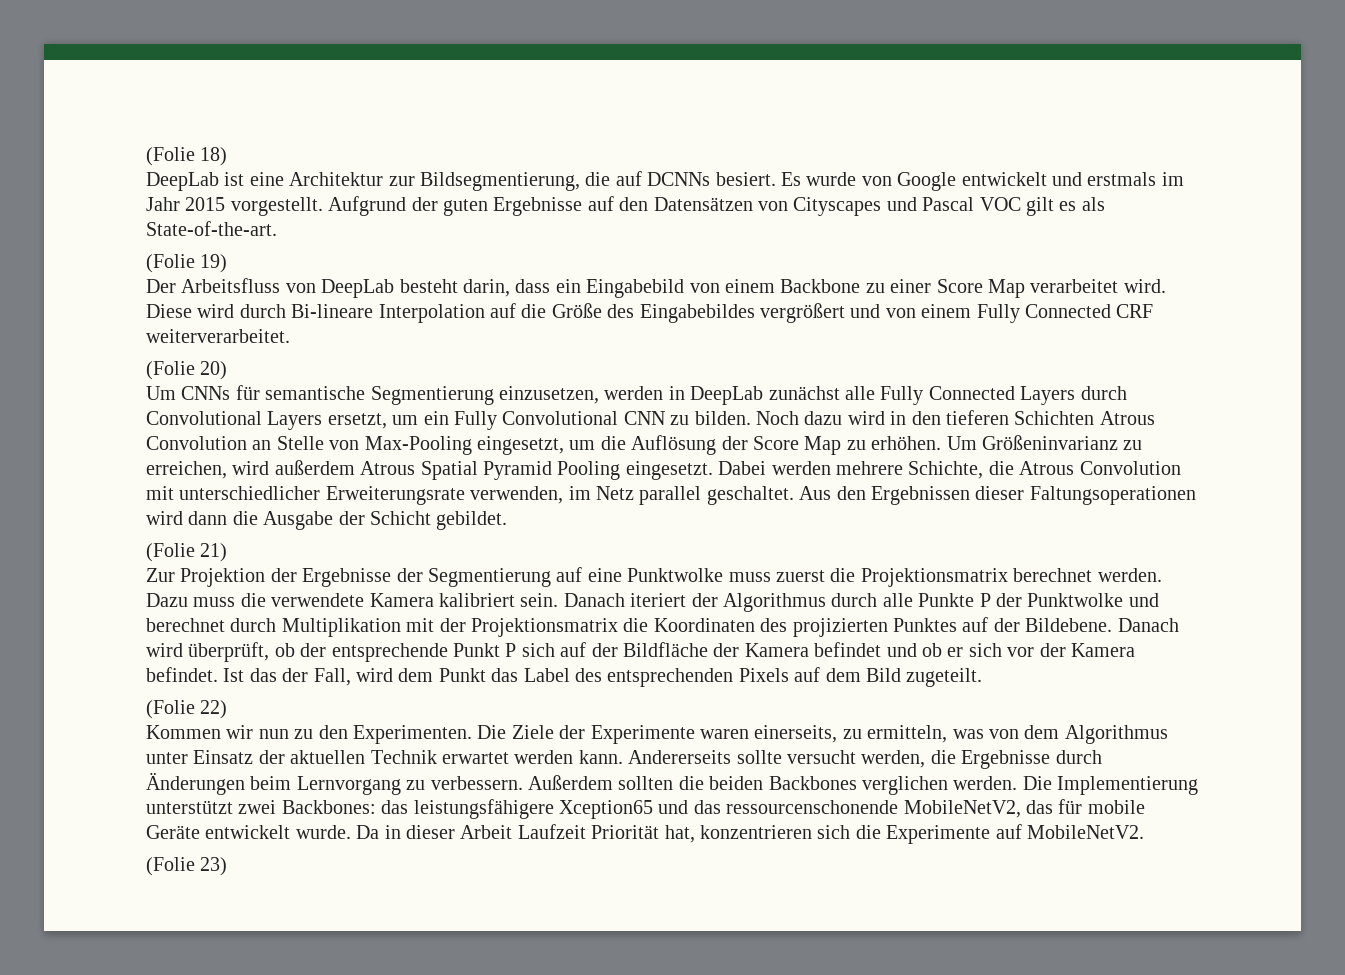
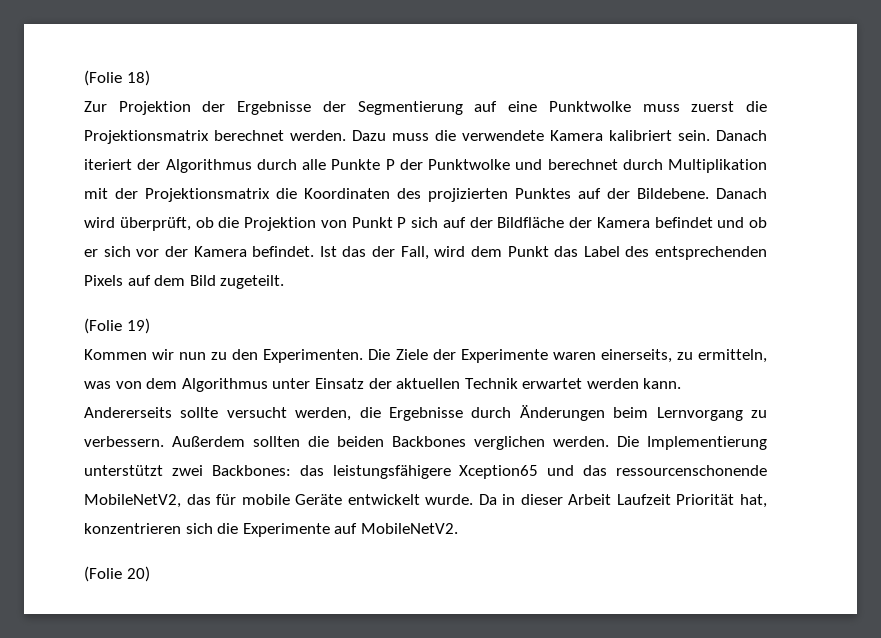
- DeepLab ist eine Architektur zur Bildsegmentierung, die auf DCNNs besiert. Es wurde von Google entwickelt und erstmals im Jahr 2015 vorgestellt. Aufgrund der guten Ergebnisse auf den Datensätzen von Cityscapes und Pascal VOC gilt es als State-of-the-art.
- (Folie 19)
- Der Arbeitsfluss von DeepLab besteht darin, dass ein Eingabebild von einem Backbone zu einer Score Map verarbeitet wird. Diese wird durch Bi-lineare Interpolation auf die Größe des Eingabebildes vergrößert und von einem Fully Connected CRF weiterverarbeitet.
- (Folie 20)
- Um CNNs für semantische Segmentierung einzusetzen, werden in DeepLab zunächst alle Fully Connected Layers durch Convolutional Layers ersetzt, um ein Fully Convolutional CNN zu bilden. Noch dazu wird in den tieferen Schichten Atrous Convolution an Stelle von Max-Pooling eingesetzt, um die Auflösung der Score Map zu erhöhen. Um Größeninvarianz zu erreichen, wird außerdem Atrous Spatial Pyramid Pooling eingesetzt. Dabei werden mehrere Schichte, die Atrous Convolution mit unterschiedlicher Erweiterungsrate verwenden, im Netz parallel geschaltet. Aus den Ergebnissen dieser Faltungsoperationen wird dann die Ausgabe der Schicht gebildet.
- (Folie 21)
- Danach wird überprüft, ob der entsprechende Punkt P sich auf der Bildfläche der Kamera befindet und ob er sich vor der Kamera befindet.
+ Danach wird überprüft, ob die Projektion von Punkt P sich auf der Bildfläche der Kamera befindet und ob er sich vor der Kamera befindet.
- (Folie 22)
+ (Folie 19)
- (Folie 23)
+ (Folie 20)

